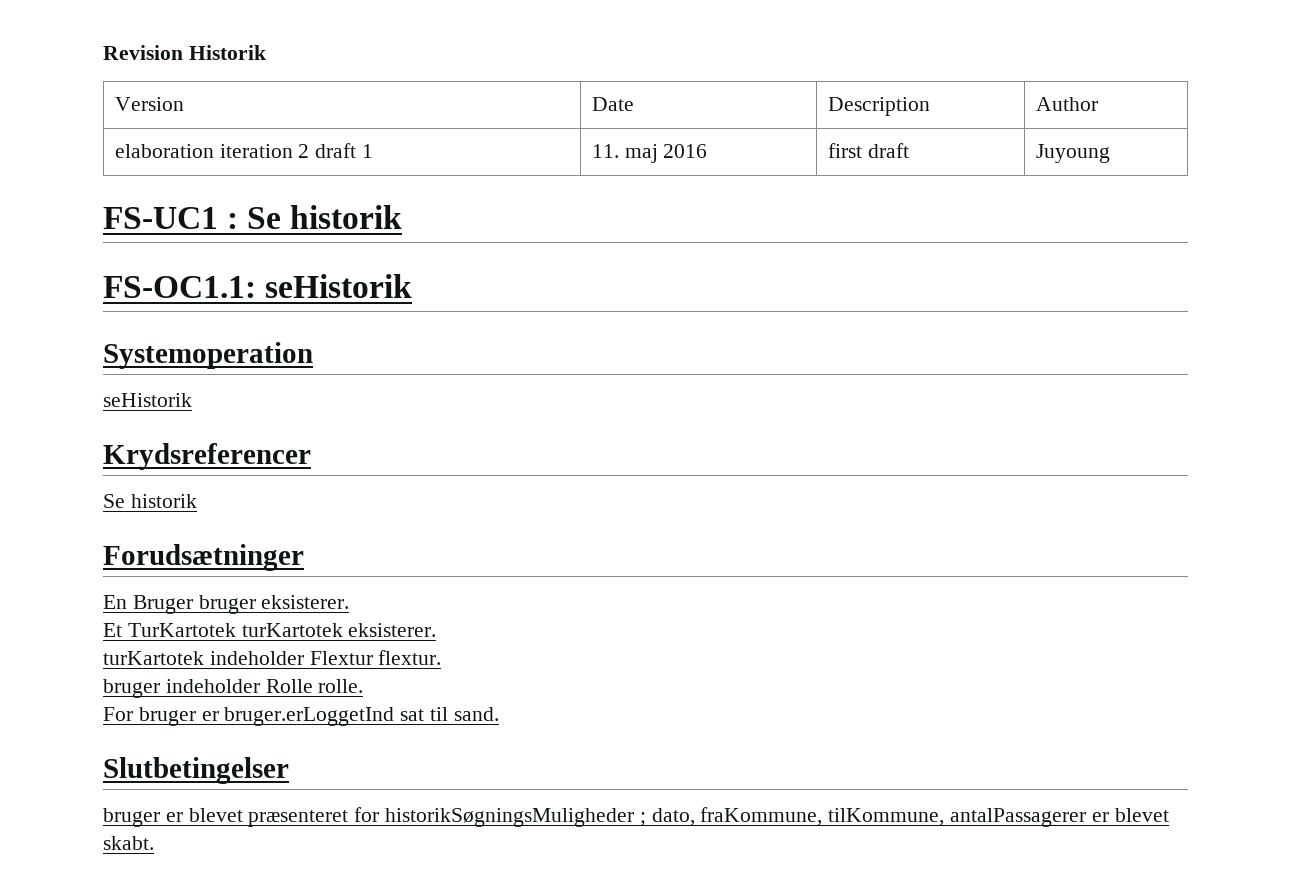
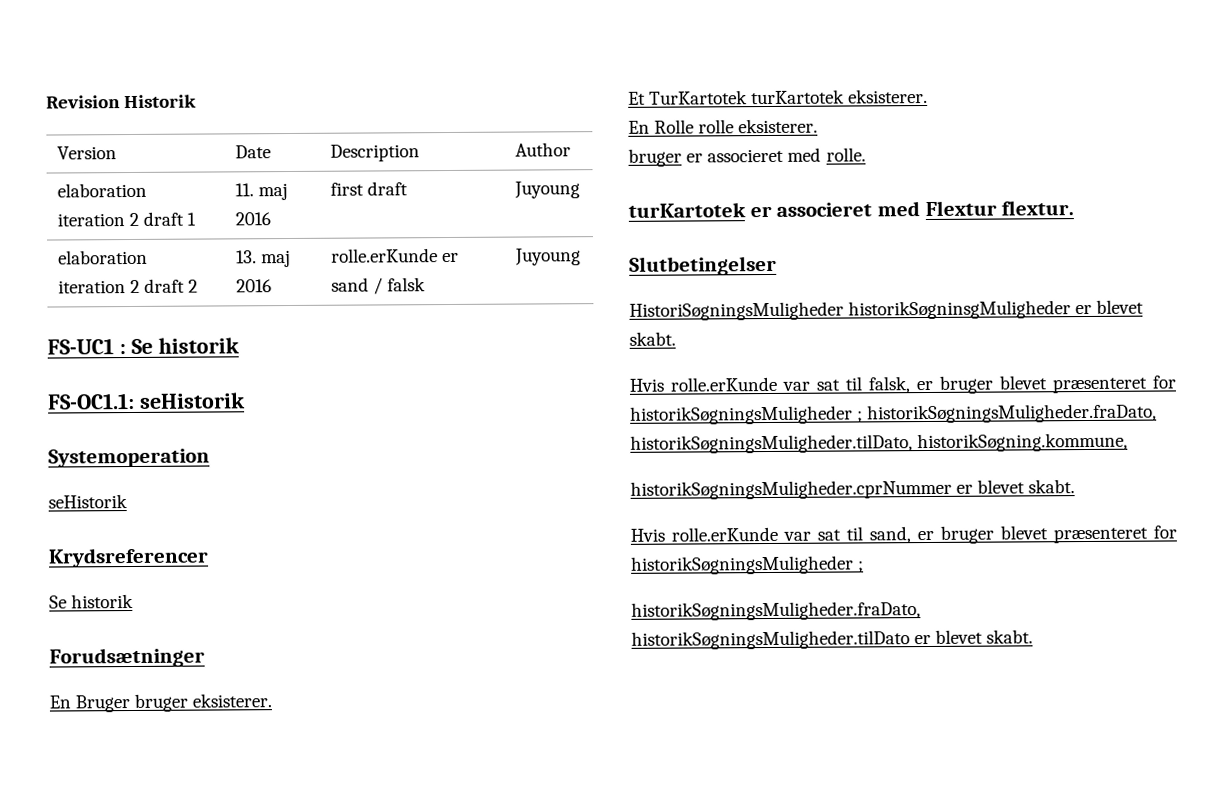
+ elaboration iteration 2 draft 2 | 13. maj 2016 | rolle.erKunde er sand / falsk | Juyoung
- turKartotek indeholder Flextur flextur.
- bruger indeholder Rolle rolle.
- For bruger er bruger.erLoggetInd sat til sand.
+ En Rolle rolle eksisterer.
+ bruger er associeret med rolle.
+ turKartotek er associeret med Flextur flextur.
  Slutbetingelser
- bruger er blevet præsenteret for historikSøgningsMuligheder ; dato, fraKommune, tilKommune, antalPassagerer er blevet skabt.
+ HistoriSøgningsMuligheder historikSøgninsgMuligheder er blevet skabt.
+ Hvis rolle.erKunde var sat til falsk, er bruger blevet præsenteret for historikSøgningsMuligheder ; historikSøgningsMuligheder.fraDato, historikSøgningsMuligheder.tilDato, historikSøgning.kommune,
+ historikSøgningsMuligheder.cprNummer er blevet skabt.
+ Hvis rolle.erKunde var sat til sand, er bruger blevet præsenteret for historikSøgningsMuligheder ;
+ historikSøgningsMuligheder.fraDato, historikSøgningsMuligheder.tilDato er blevet skabt.

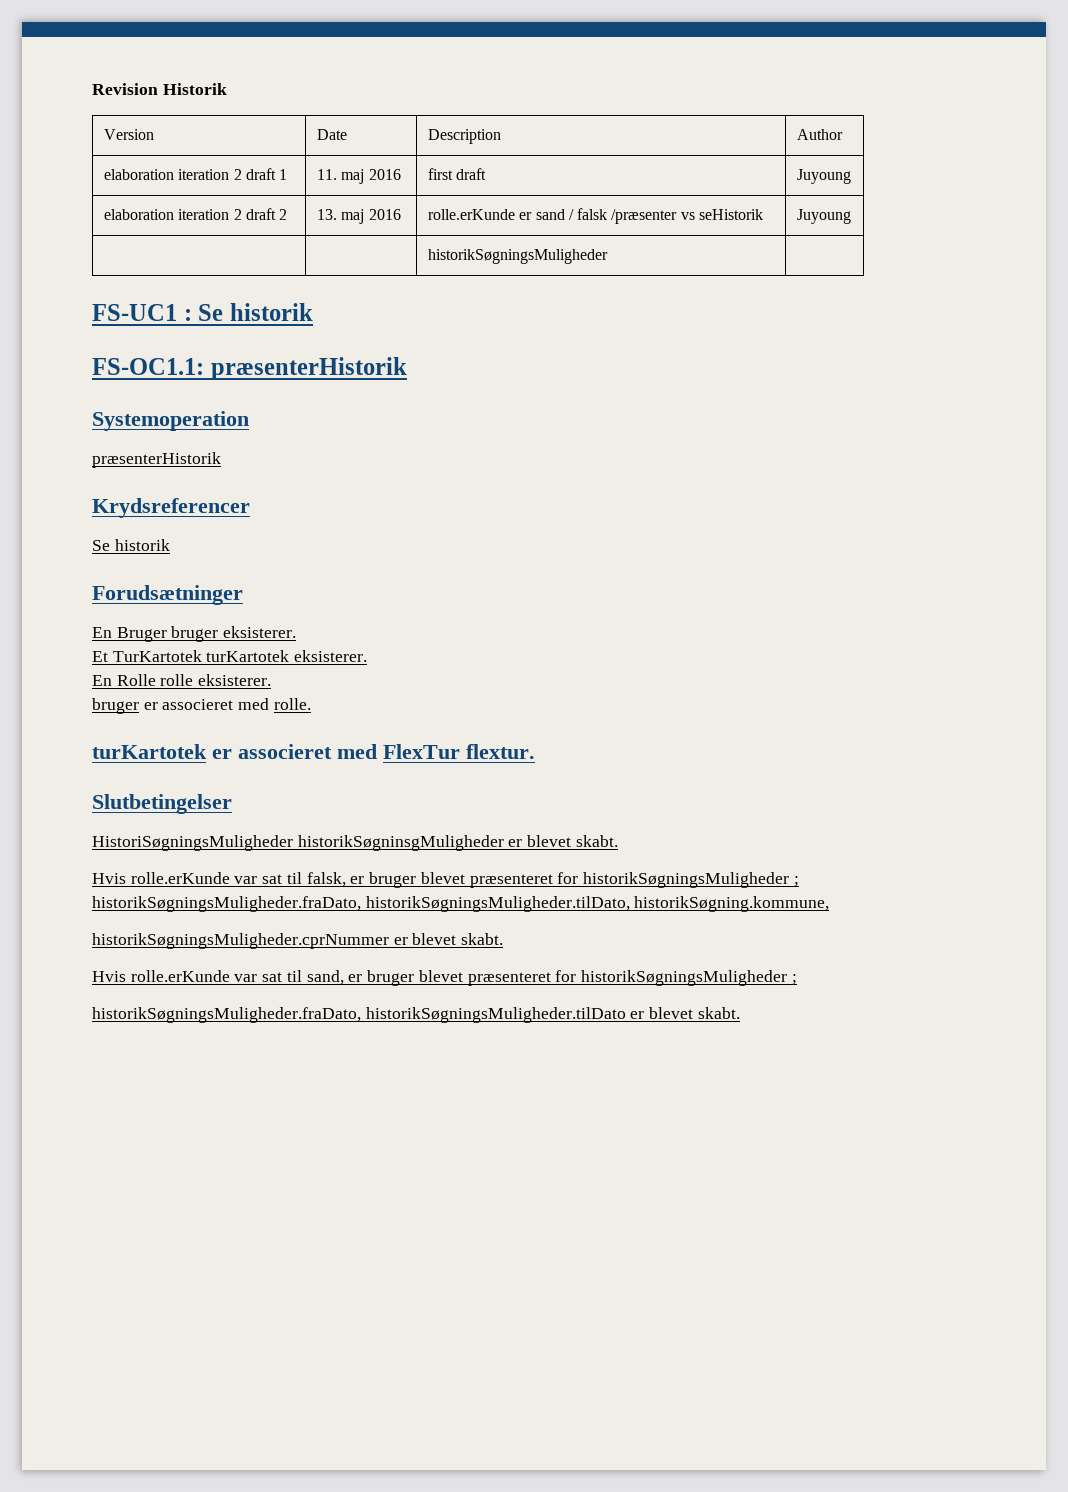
- elaboration iteration 2 draft 2 | 13. maj 2016 | rolle.erKunde er sand / falsk | Juyoung
+ elaboration iteration 2 draft 2 | 13. maj 2016 | rolle.erKunde er sand / falsk /præsenter vs seHistorik | Juyoung
+ | | historikSøgningsMuligheder |
- FS-OC1.1: seHistorik
+ FS-OC1.1: præsenterHistorik
  Systemoperation
- seHistorik
+ præsenterHistorik
- turKartotek er associeret med Flextur flextur.
+ turKartotek er associeret med FlexTur flextur.

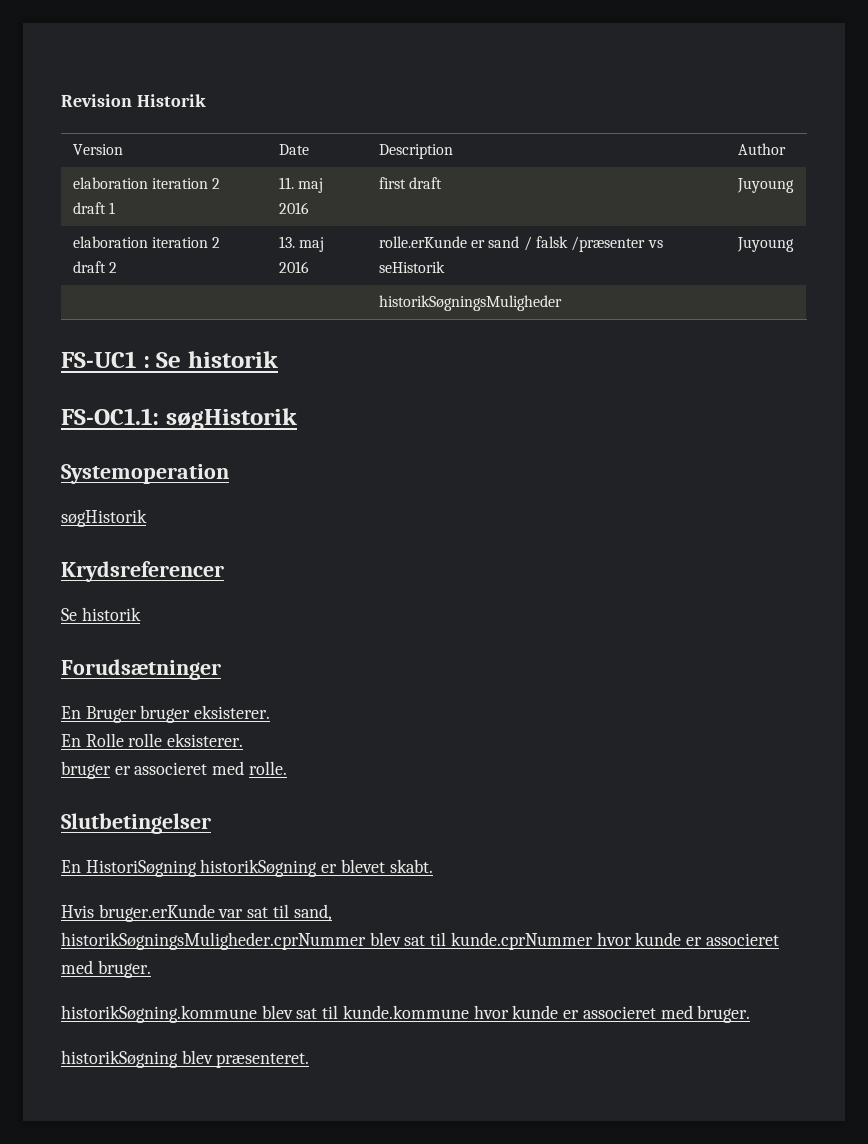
- FS-OC1.1: præsenterHistorik
+ FS-OC1.1: søgHistorik
  Systemoperation
- præsenterHistorik
+ søgHistorik
- Et TurKartotek turKartotek eksisterer.
- turKartotek er associeret med FlexTur flextur.
  Slutbetingelser
- HistoriSøgningsMuligheder historikSøgninsgMuligheder er blevet skabt.
- Hvis rolle.erKunde var sat til falsk, er bruger blevet præsenteret for historikSøgningsMuligheder ; historikSøgningsMuligheder.fraDato, historikSøgningsMuligheder.tilDato, historikSøgning.kommune,
- historikSøgningsMuligheder.cprNummer er blevet skabt.
- Hvis rolle.erKunde var sat til sand, er bruger blevet præsenteret for historikSøgningsMuligheder ;
- historikSøgningsMuligheder.fraDato, historikSøgningsMuligheder.tilDato er blevet skabt.
+ En HistoriSøgning historikSøgning er blevet skabt.
+ Hvis bruger.erKunde var sat til sand,
+ historikSøgningsMuligheder.cprNummer blev sat til kunde.cprNummer hvor kunde er associeret med bruger.
+ historikSøgning.kommune blev sat til kunde.kommune hvor kunde er associeret med bruger.
+ historikSøgning blev præsenteret.

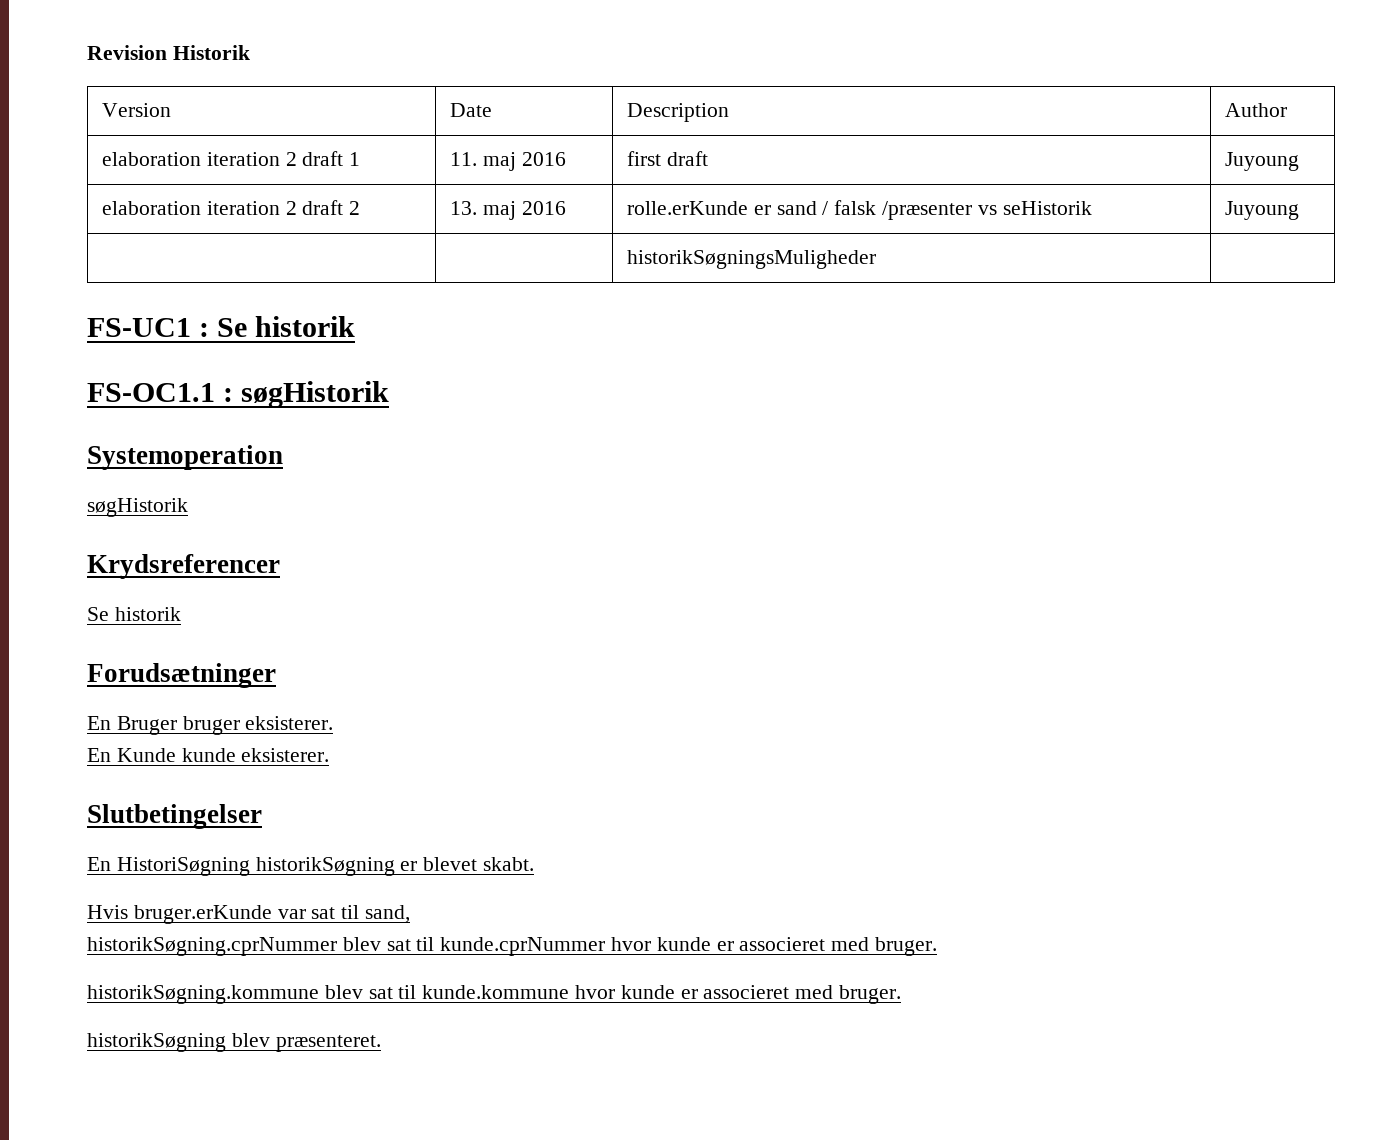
- FS-OC1.1: søgHistorik
+ FS-OC1.1 : søgHistorik
- En Rolle rolle eksisterer.
- bruger er associeret med rolle.
+ En Kunde kunde eksisterer.
- historikSøgningsMuligheder.cprNummer blev sat til kunde.cprNummer hvor kunde er associeret med bruger.
+ historikSøgning.cprNummer blev sat til kunde.cprNummer hvor kunde er associeret med bruger.

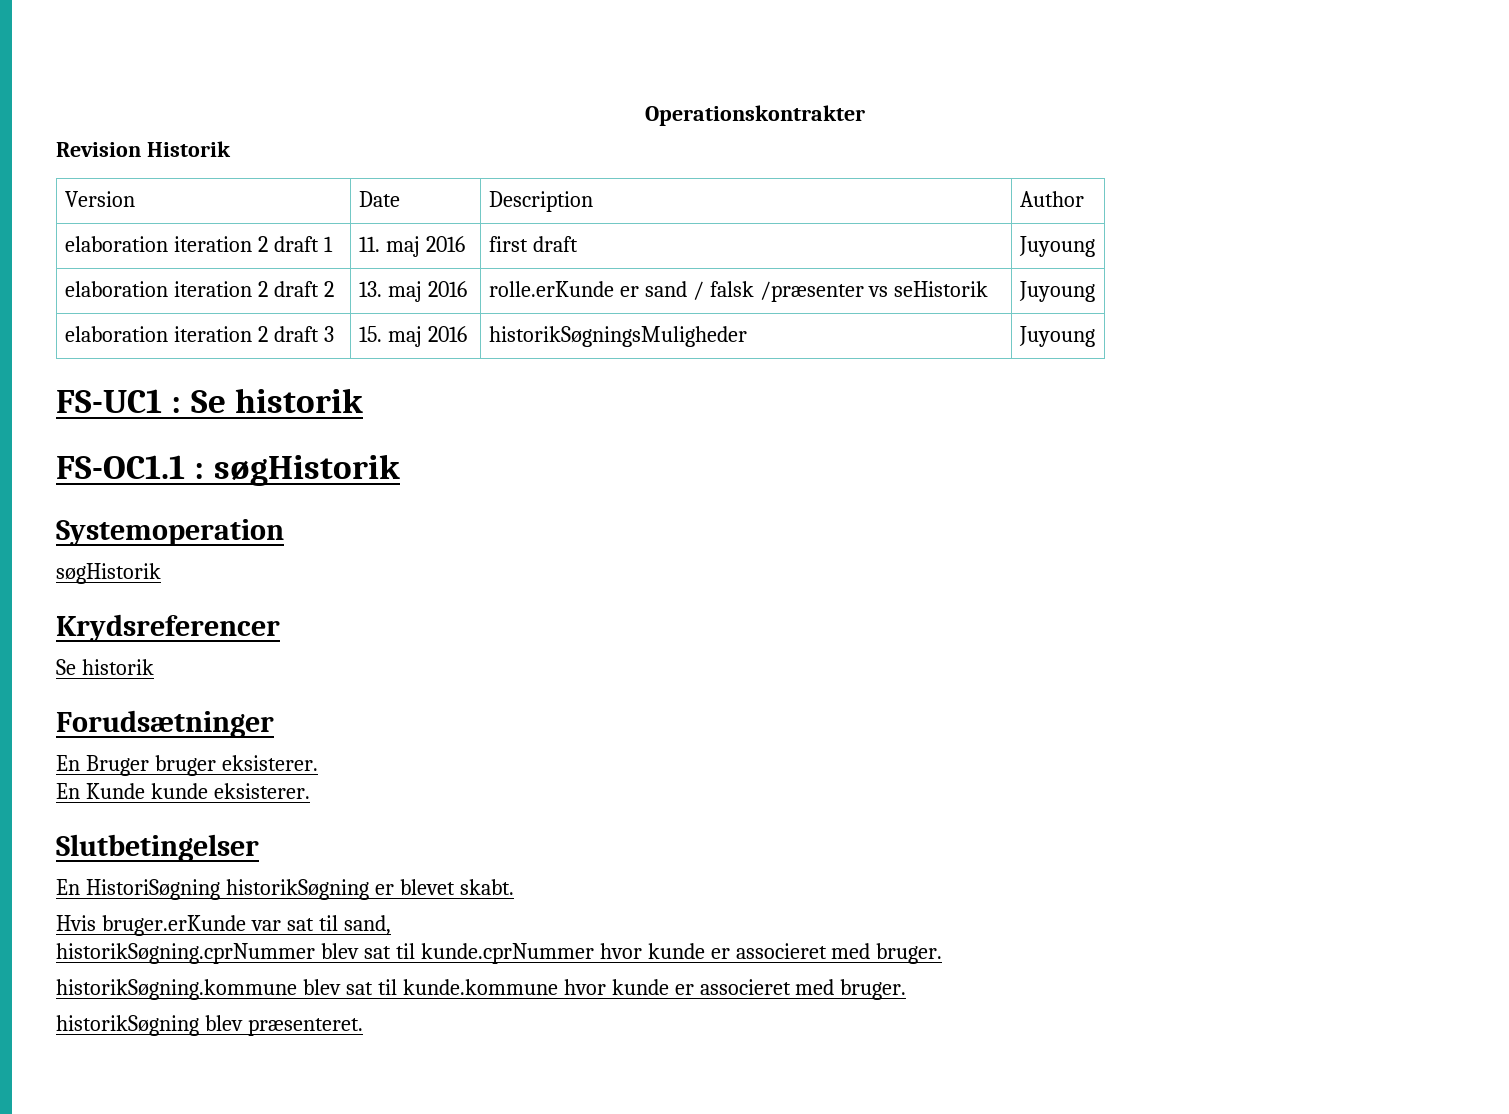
+ Operationskontrakter
- | | historikSøgningsMuligheder |
+ elaboration iteration 2 draft 3 | 15. maj 2016 | historikSøgningsMuligheder | Juyoung

